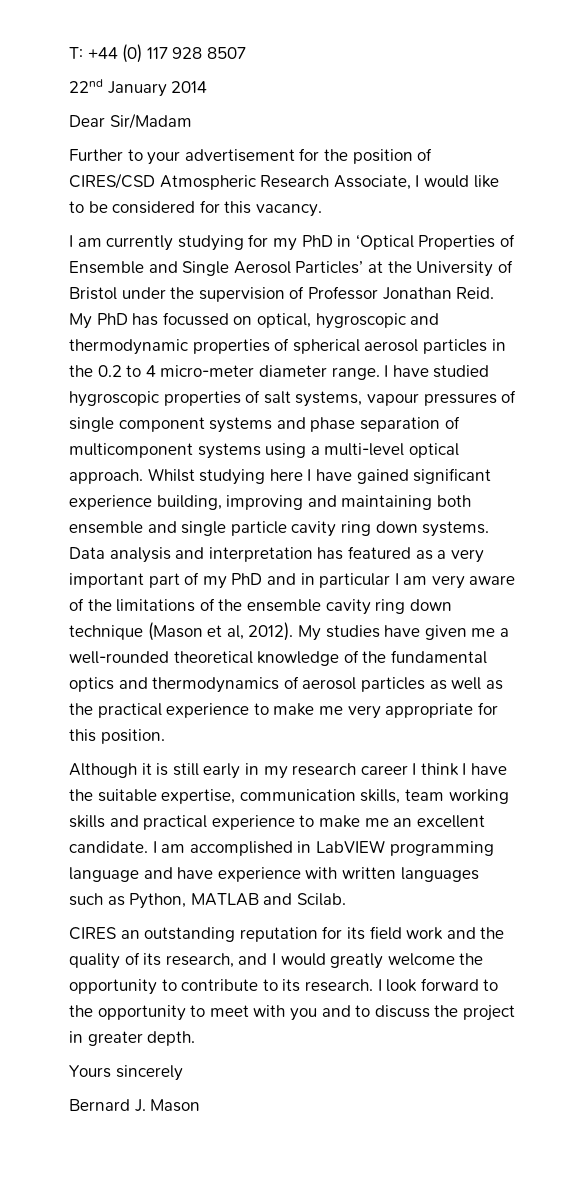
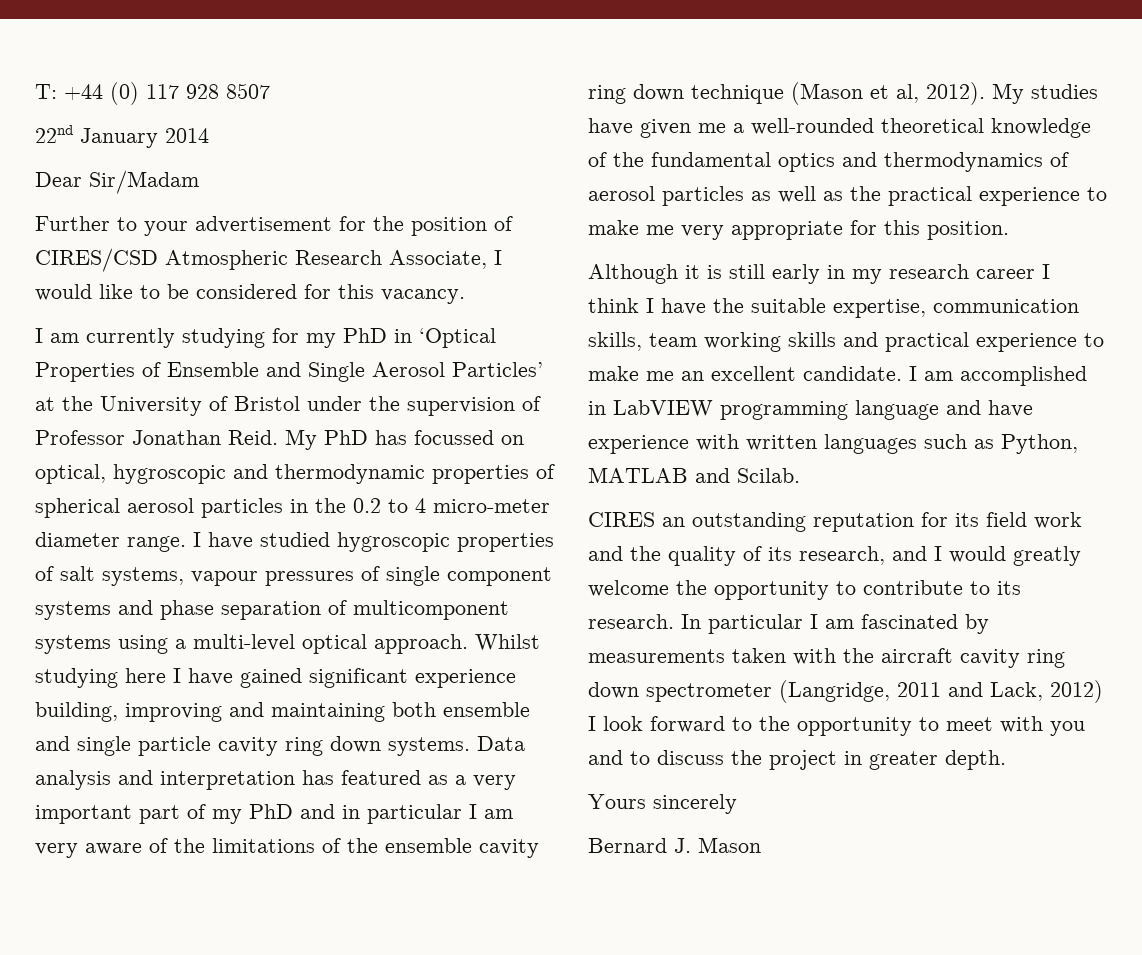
- I look forward to the opportunity to meet with you and to discuss the project in greater depth.
+ In particular I am fascinated by measurements taken with the aircraft cavity ring down spectrometer (Langridge, 2011 and Lack, 2012) I look forward to the opportunity to meet with you and to discuss the project in greater depth.

